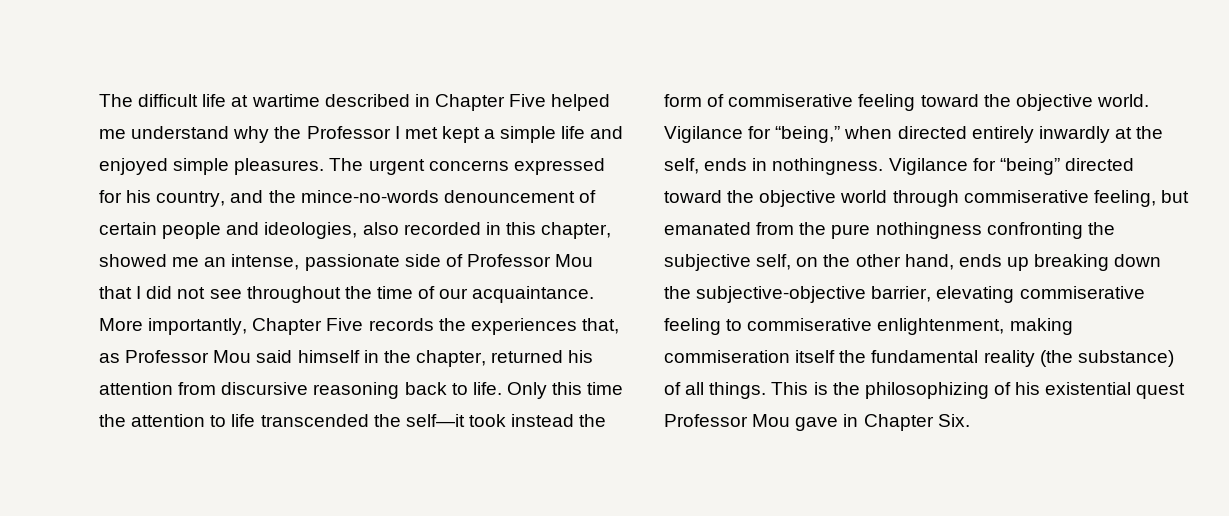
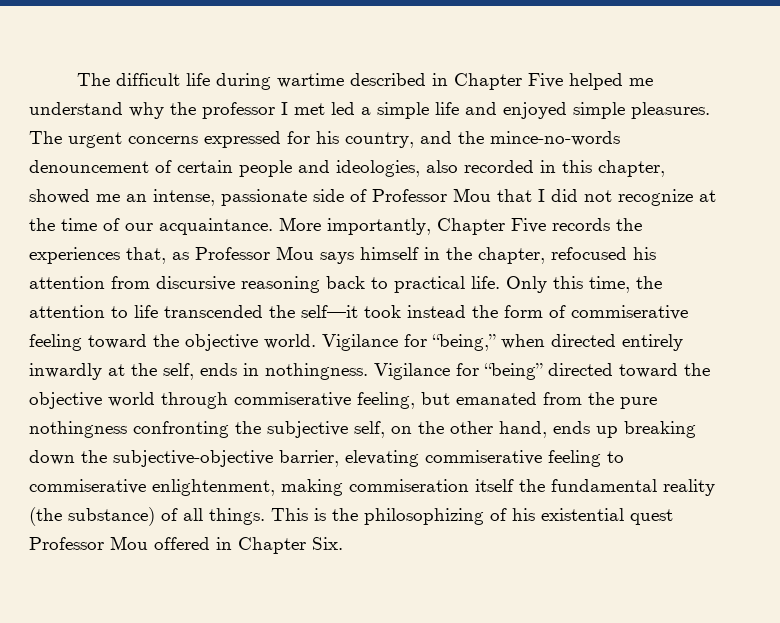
- The difficult life at wartime described in Chapter Five helped me understand why the Professor I met kept a simple life and enjoyed simple pleasures.
+ The difficult life during wartime described in Chapter Five helped me understand why the professor I met led a simple life and enjoyed simple pleasures.
- The urgent concerns expressed for his country, and the mince-no-words denouncement of certain people and ideologies, also recorded in this chapter, showed me an intense, passionate side of Professor Mou that I did not see throughout the time of our acquaintance.
+ The urgent concerns expressed for his country, and the mince-no-words denouncement of certain people and ideologies, also recorded in this chapter, showed me an intense, passionate side of Professor Mou that I did not recognize at the time of our acquaintance.
- More importantly, Chapter Five records the experiences that, as Professor Mou said himself in the chapter, returned his attention from discursive reasoning back to life.
+ More importantly, Chapter Five records the experiences that, as Professor Mou says himself in the chapter, refocused his attention from discursive reasoning back to practical life.
- Only this time the attention to life transcended the self—it took instead the form of commiserative feeling toward the objective world.
+ Only this time, the attention to life transcended the self—it took instead the form of commiserative feeling toward the objective world.
- This is the philosophizing of his existential quest Professor Mou gave in Chapter Six.
+ This is the philosophizing of his existential quest Professor Mou offered in Chapter Six.

